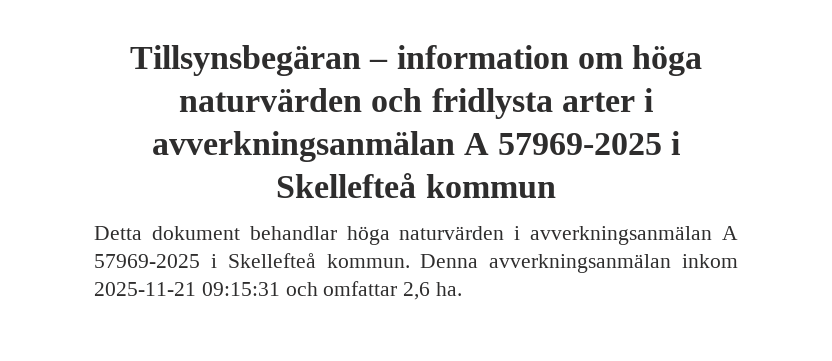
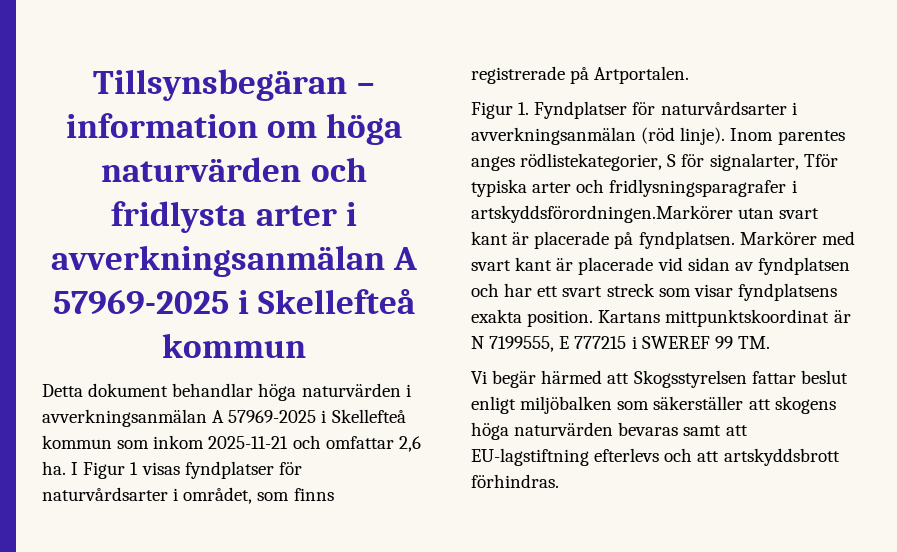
- Detta dokument behandlar höga naturvärden i avverkningsanmälan A 57969-2025 i Skellefteå kommun. Denna avverkningsanmälan inkom 2025-11-21 09:15:31 och omfattar 2,6 ha.
+ Detta dokument behandlar höga naturvärden i avverkningsanmälan A 57969-2025 i Skellefteå kommun som inkom 2025-11-21 och omfattar 2,6 ha.
+ I Figur 1 visas fyndplatser för naturvårdsarter i området, som finns registrerade på Artportalen.
+ Figur 1. Fyndplatser för naturvårdsarter i avverkningsanmälan (röd linje). Inom parentes anges rödlistekategorier, S för signalarter, Tför typiska arter och fridlysningsparagrafer i artskyddsförordningen.Markörer utan svart kant är placerade på fyndplatsen. Markörer med svart kant är placerade vid sidan av fyndplatsen och har ett svart streck som visar fyndplatsens exakta position. Kartans mittpunktskoordinat är N 7199555, E 777215 i SWEREF 99 TM.
+ Vi begär härmed att Skogsstyrelsen fattar beslut enligt miljöbalken som säkerställer att skogens höga naturvärden bevaras samt att EU-lagstiftning efterlevs och att artskyddsbrott förhindras.

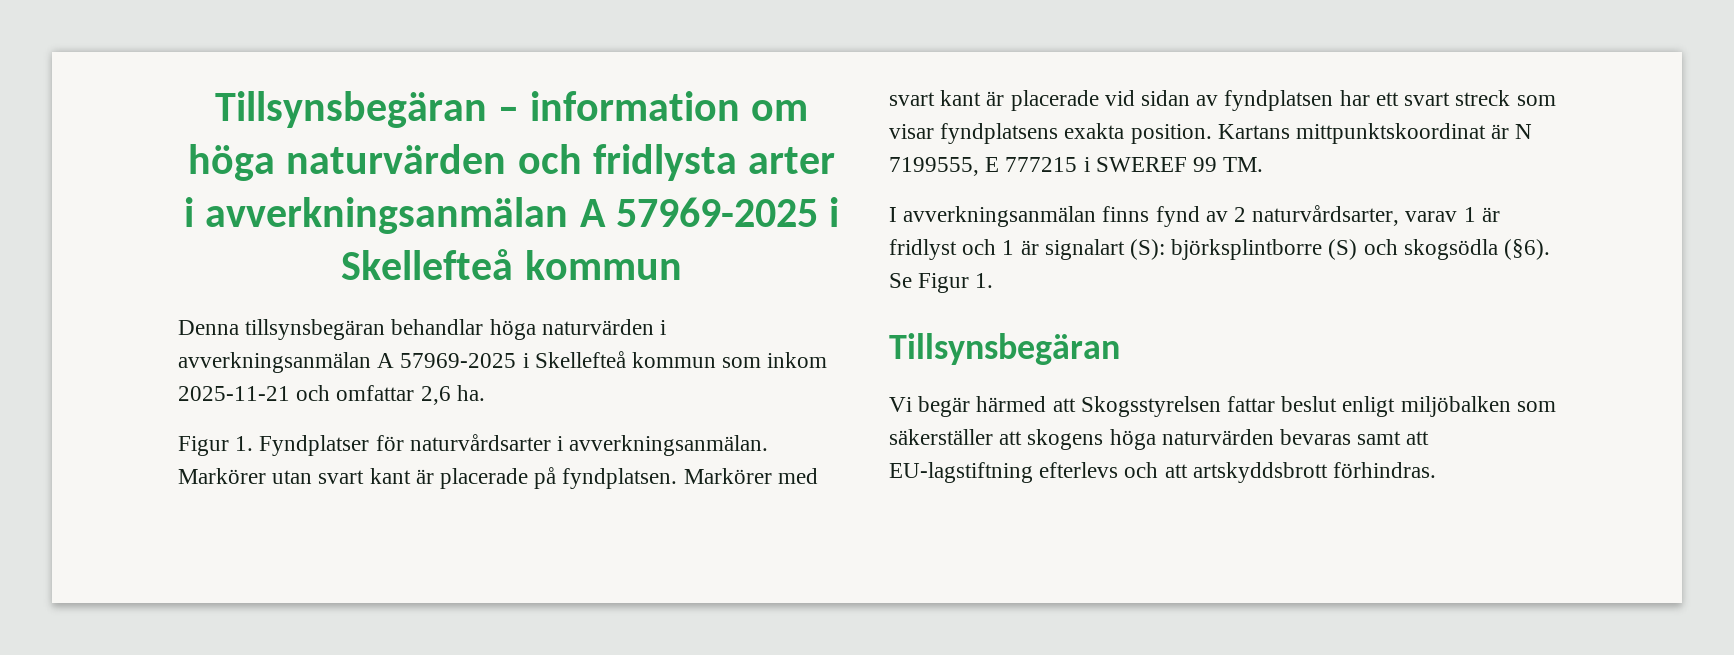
- Detta dokument behandlar höga naturvärden i avverkningsanmälan A 57969-2025 i Skellefteå kommun som inkom 2025-11-21 och omfattar 2,6 ha. I Figur 1 visas fyndplatser för naturvårdsarter i området, som finns registrerade på Artportalen.
+ Denna tillsynsbegäran behandlar höga naturvärden i avverkningsanmälan A 57969-2025 i Skellefteå kommun som inkom 2025-11-21 och omfattar 2,6 ha.
- Figur 1. Fyndplatser för naturvårdsarter i avverkningsanmälan (röd linje). Inom parentes anges rödlistekategorier, S för signalarter, Tför typiska arter och fridlysningsparagrafer i artskyddsförordningen.Markörer utan svart kant är placerade på fyndplatsen.
+ Figur 1. Fyndplatser för naturvårdsarter i avverkningsanmälan. Markörer utan svart kant är placerade på fyndplatsen.
- Markörer med svart kant är placerade vid sidan av fyndplatsen och har ett svart streck som visar fyndplatsens exakta position.
+ Markörer med svart kant är placerade vid sidan av fyndplatsen har ett svart streck som visar fyndplatsens exakta position.
+ I avverkningsanmälan finns fynd av 2 naturvårdsarter, varav 1 är fridlyst och 1 är signalart (S): björksplintborre (S) och skogsödla (§6). Se Figur 1.
+ Tillsynsbegäran

